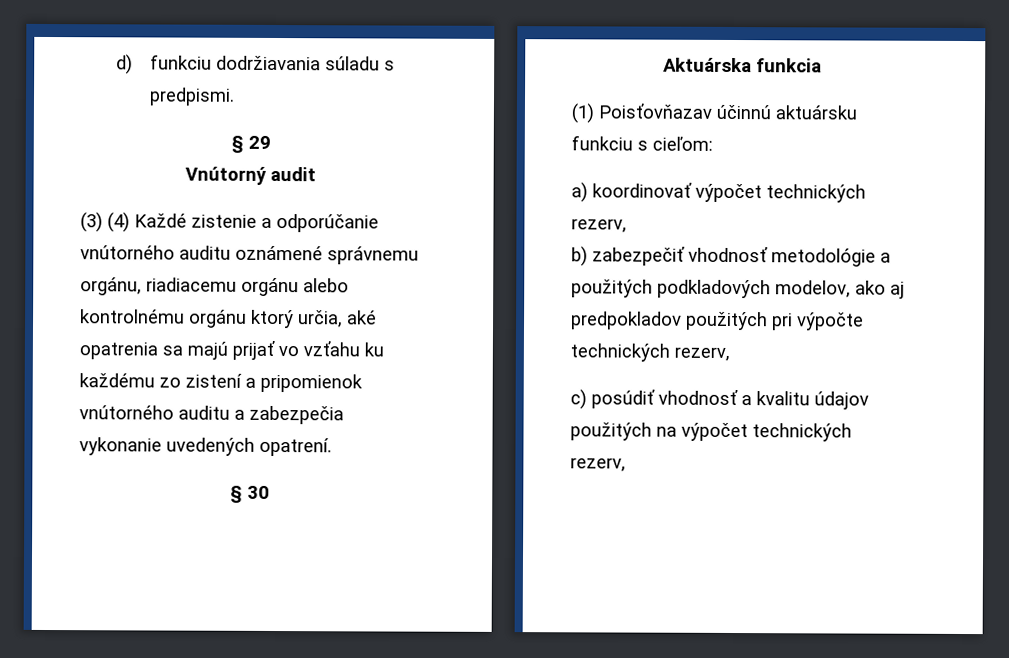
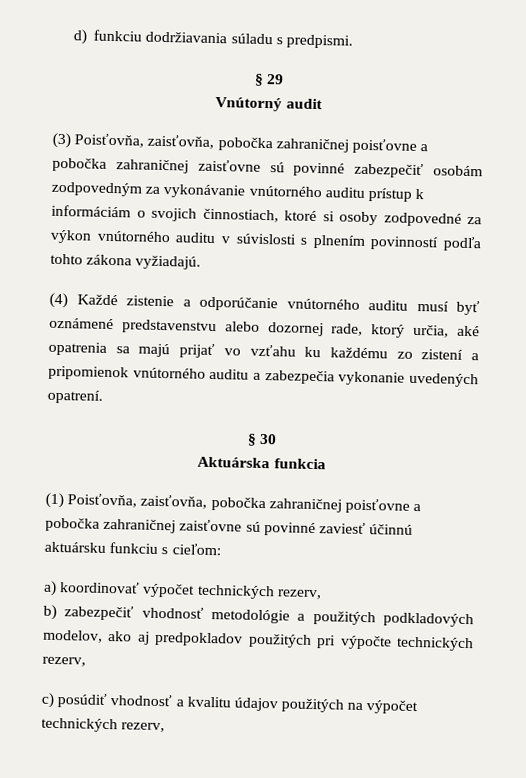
- (3) (4) Každé zistenie a odporúčanie vnútorného auditu oznámené správnemu orgánu, riadiacemu orgánu alebo kontrolnému orgánu ktorý určia, aké opatrenia sa majú prijať vo vzťahu ku každému zo zistení a pripomienok vnútorného auditu a zabezpečia vykonanie uvedených opatrení.
+ (3) Poisťovňa, zaisťovňa, pobočka zahraničnej poisťovne a pobočka zahraničnej zaisťovne sú povinné zabezpečiť osobám zodpovedným za vykonávanie vnútorného auditu prístup k informáciám o svojich činnostiach, ktoré si osoby zodpovedné za výkon vnútorného auditu v súvislosti s plnením povinností podľa tohto zákona vyžiadajú.
+ (4) Každé zistenie a odporúčanie vnútorného auditu musí byť oznámené predstavenstvu alebo dozornej rade, ktorý určia, aké opatrenia sa majú prijať vo vzťahu ku každému zo zistení a pripomienok vnútorného auditu a zabezpečia vykonanie uvedených opatrení.
- (1) Poisťovňazav účinnú aktuársku funkciu s cieľom:
+ (1) Poisťovňa, zaisťovňa, pobočka zahraničnej poisťovne a pobočka zahraničnej zaisťovne sú povinné zaviesť účinnú aktuársku funkciu s cieľom:

